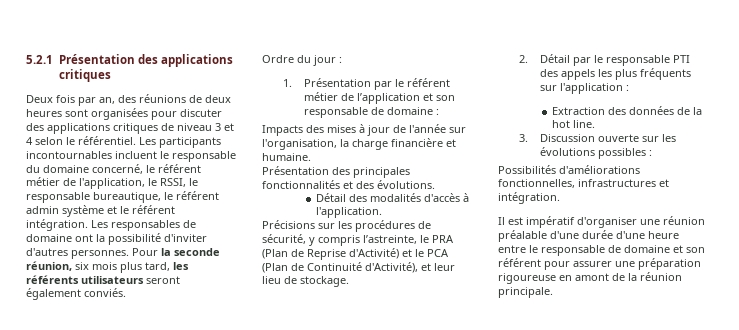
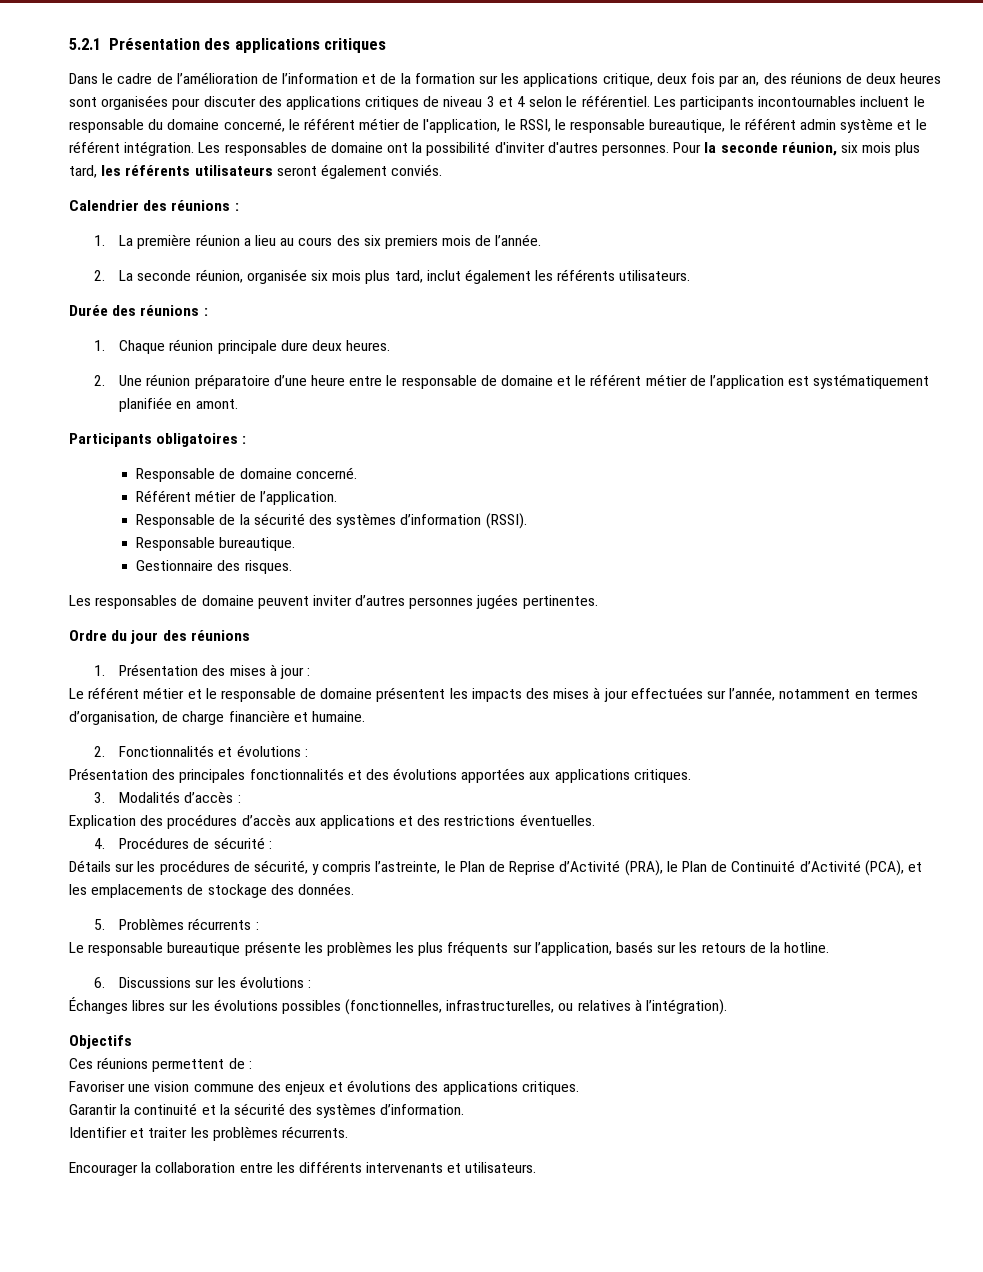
- Deux fois par an, des réunions de deux heures sont organisées pour discuter des applications critiques de niveau 3 et 4 selon le référentiel.
+ Dans le cadre de l’amélioration de l’information et de la formation sur les applications critique, deux fois par an, des réunions de deux heures sont organisées pour discuter des applications critiques de niveau 3 et 4 selon le référentiel.
- Ordre du jour :
- 1. Présentation par le référent métier de l’application et son responsable de domaine :
- Impacts des mises à jour de l'année sur l'organisation, la charge financière et humaine.
+ Calendrier des réunions :
+ 1. La première réunion a lieu au cours des six premiers mois de l’année.
+ 2. La seconde réunion, organisée six mois plus tard, inclut également les référents utilisateurs.
+ Durée des réunions :
+ 1. Chaque réunion principale dure deux heures.
+ 2. Une réunion préparatoire d’une heure entre le responsable de domaine et le référent métier de l’application est systématiquement planifiée en amont.
+ Participants obligatoires :
+ Responsable de domaine concerné.
+ Référent métier de l’application.
+ Responsable de la sécurité des systèmes d’information (RSSI).
+ Responsable bureautique.
+ Gestionnaire des risques.
+ Les responsables de domaine peuvent inviter d’autres personnes jugées pertinentes.
+ Ordre du jour des réunions
+ 1. Présentation des mises à jour :
+ Le référent métier et le responsable de domaine présentent les impacts des mises à jour effectuées sur l’année, notamment en termes d’organisation, de charge financière et humaine.
+ 2. Fonctionnalités et évolutions :
- Présentation des principales fonctionnalités et des évolutions.
- Détail des modalités d'accès à l'application.
- Précisions sur les procédures de sécurité, y compris l’astreinte, le PRA (Plan de Reprise d'Activité) et le PCA (Plan de Continuité d'Activité), et leur lieu de stockage.
- 2. Détail par le responsable PTI des appels les plus fréquents sur l'application :
- Extraction des données de la hot line.
- 3. Discussion ouverte sur les évolutions possibles :
- Possibilités d'améliorations fonctionnelles, infrastructures et intégration.
- Il est impératif d'organiser une réunion préalable d'une durée d'une heure entre le responsable de domaine et son référent pour assurer une préparation rigoureuse en amont de la réunion principale.
+ Présentation des principales fonctionnalités et des évolutions apportées aux applications critiques.
+ 3. Modalités d’accès :
+ Explication des procédures d’accès aux applications et des restrictions éventuelles.
+ 4. Procédures de sécurité :
+ Détails sur les procédures de sécurité, y compris l’astreinte, le Plan de Reprise d’Activité (PRA), le Plan de Continuité d’Activité (PCA), et les emplacements de stockage des données.
+ 5. Problèmes récurrents :
+ Le responsable bureautique présente les problèmes les plus fréquents sur l’application, basés sur les retours de la hotline.
+ 6. Discussions sur les évolutions :
+ Échanges libres sur les évolutions possibles (fonctionnelles, infrastructurelles, ou relatives à l’intégration).
+ Objectifs
+ Ces réunions permettent de :
+ Favoriser une vision commune des enjeux et évolutions des applications critiques.
+ Garantir la continuité et la sécurité des systèmes d’information.
+ Identifier et traiter les problèmes récurrents.
+ Encourager la collaboration entre les différents intervenants et utilisateurs.

